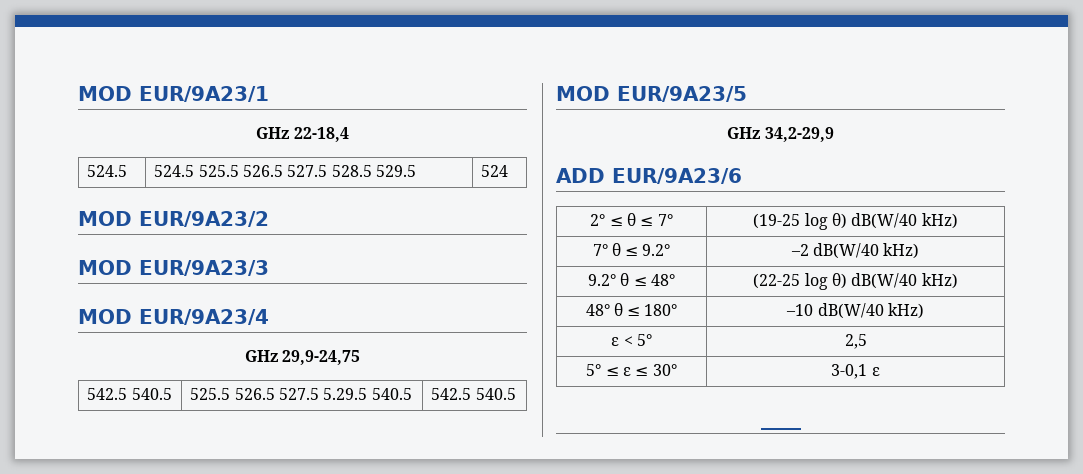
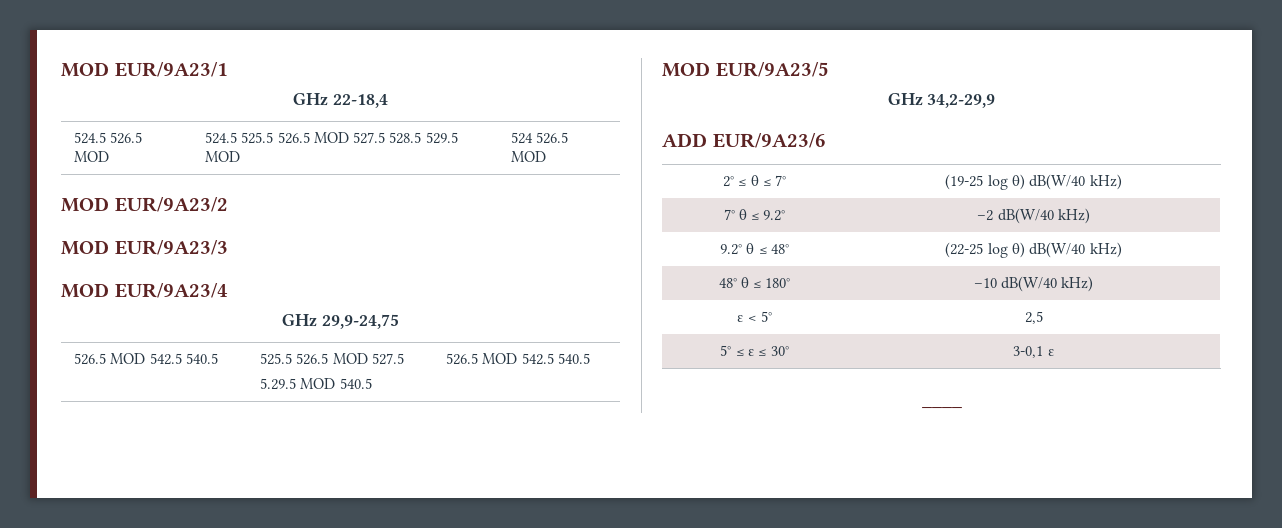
- 524.5 | 524.5 525.5 526.5 527.5 528.5 529.5 | 524
+ 524.5 526.5 MOD | 524.5 525.5 526.5 MOD 527.5 528.5 529.5 MOD | 524 526.5 MOD
- 542.5 540.5 | 525.5 526.5 527.5 5.29.5 540.5 | 542.5 540.5
+ 526.5 MOD 542.5 540.5 | 525.5 526.5 MOD 527.5
+ 5.29.5 MOD 540.5 | 526.5 MOD 542.5 540.5

